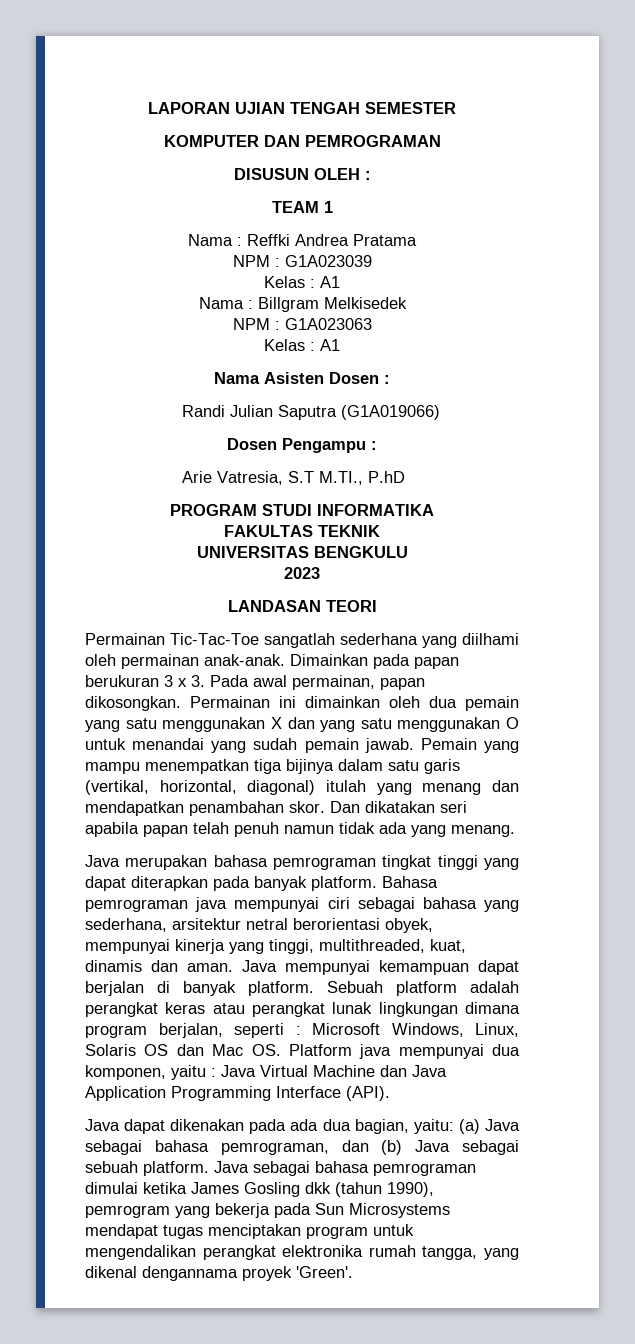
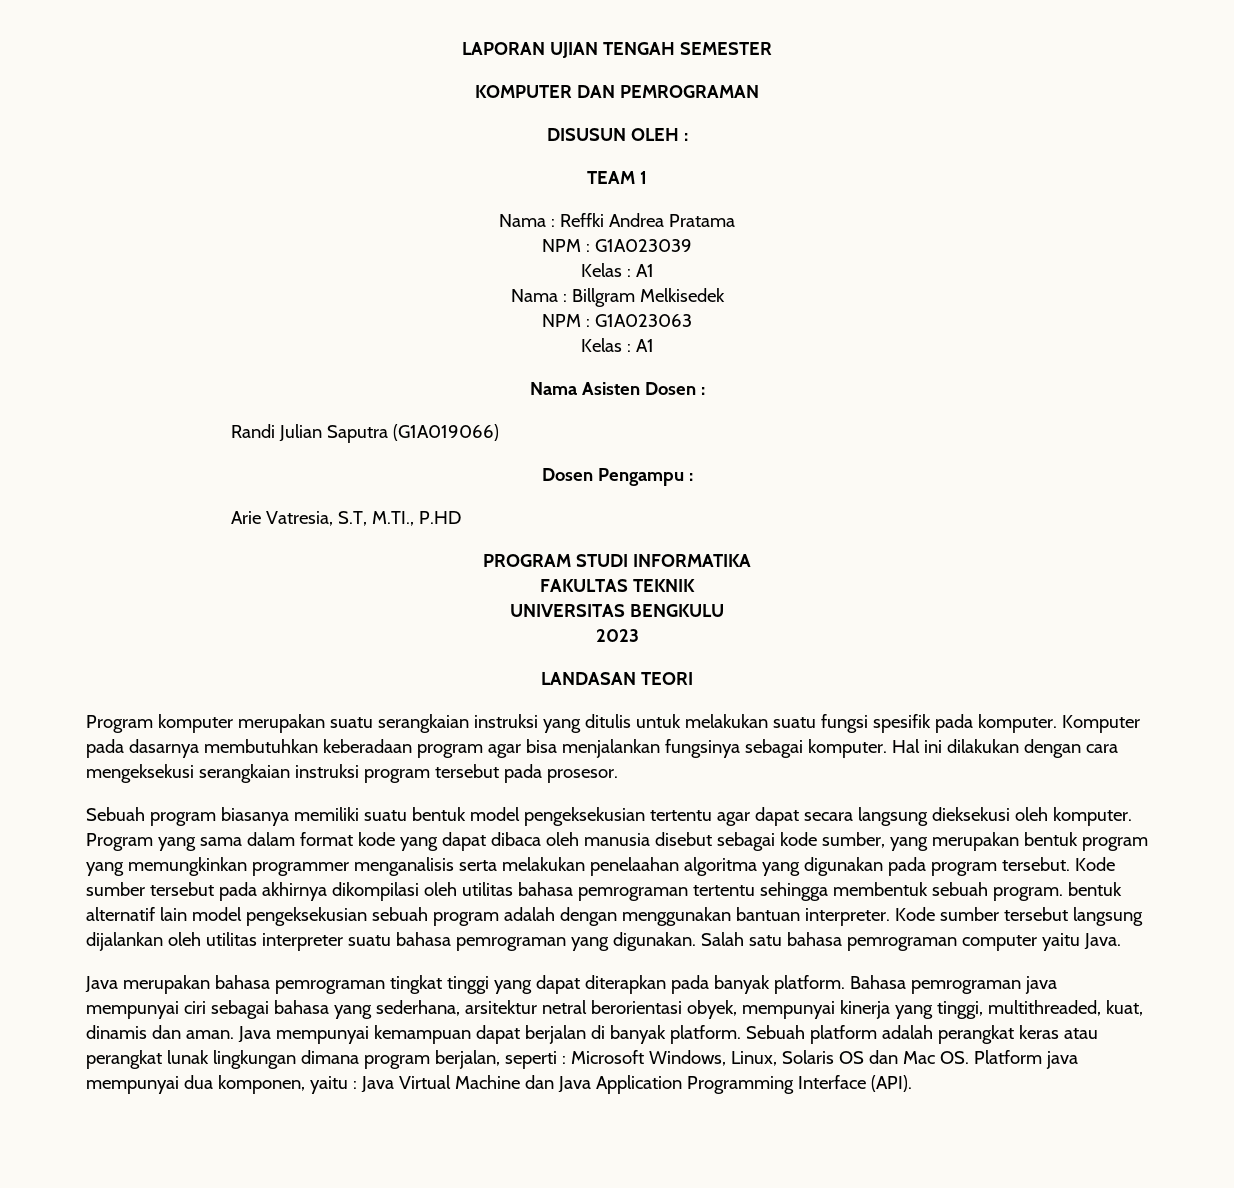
- Arie Vatresia, S.T M.TI., P.hD
+ Arie Vatresia, S.T, M.TI., P.HD
- Permainan Tic-Tac-Toe sangatlah sederhana yang diilhami oleh permainan anak-anak. Dimainkan pada papan berukuran 3 x 3. Pada awal permainan, papan dikosongkan. Permainan ini dimainkan oleh dua pemain yang satu menggunakan X dan yang satu menggunakan O untuk menandai yang sudah pemain jawab. Pemain yang mampu menempatkan tiga bijinya dalam satu garis (vertikal, horizontal, diagonal) itulah yang menang dan mendapatkan penambahan skor. Dan dikatakan seri apabila papan telah penuh namun tidak ada yang menang.
+ Program komputer merupakan suatu serangkaian instruksi yang ditulis untuk melakukan suatu fungsi spesifik pada komputer. Komputer pada dasarnya membutuhkan keberadaan program agar bisa menjalankan fungsinya sebagai komputer. Hal ini dilakukan dengan cara mengeksekusi serangkaian instruksi program tersebut pada prosesor.
+ Sebuah program biasanya memiliki suatu bentuk model pengeksekusian tertentu agar dapat secara langsung dieksekusi oleh komputer. Program yang sama dalam format kode yang dapat dibaca oleh manusia disebut sebagai kode sumber, yang merupakan bentuk program yang memungkinkan programmer menganalisis serta melakukan penelaahan algoritma yang digunakan pada program tersebut. Kode sumber tersebut pada akhirnya dikompilasi oleh utilitas bahasa pemrograman tertentu sehingga membentuk sebuah program. bentuk alternatif lain model pengeksekusian sebuah program adalah dengan menggunakan bantuan interpreter. Kode sumber tersebut langsung dijalankan oleh utilitas interpreter suatu bahasa pemrograman yang digunakan. Salah satu bahasa pemrograman computer yaitu Java.
- Java dapat dikenakan pada ada dua bagian, yaitu: (a) Java sebagai bahasa pemrograman, dan (b) Java sebagai sebuah platform. Java sebagai bahasa pemrograman dimulai ketika James Gosling dkk (tahun 1990), pemrogram yang bekerja pada Sun Microsystems mendapat tugas menciptakan program untuk mengendalikan perangkat elektronika rumah tangga, yang dikenal dengannama proyek 'Green'.

